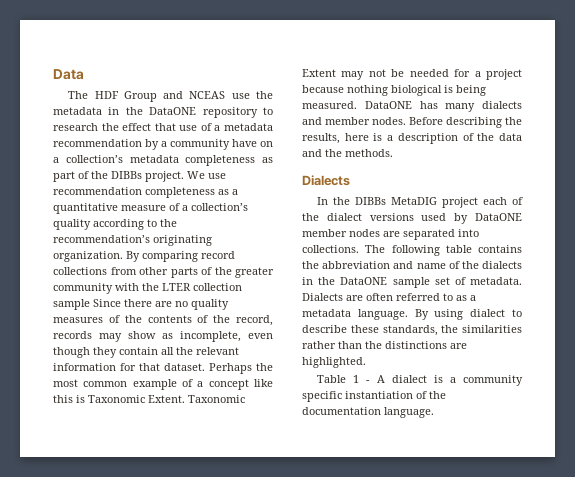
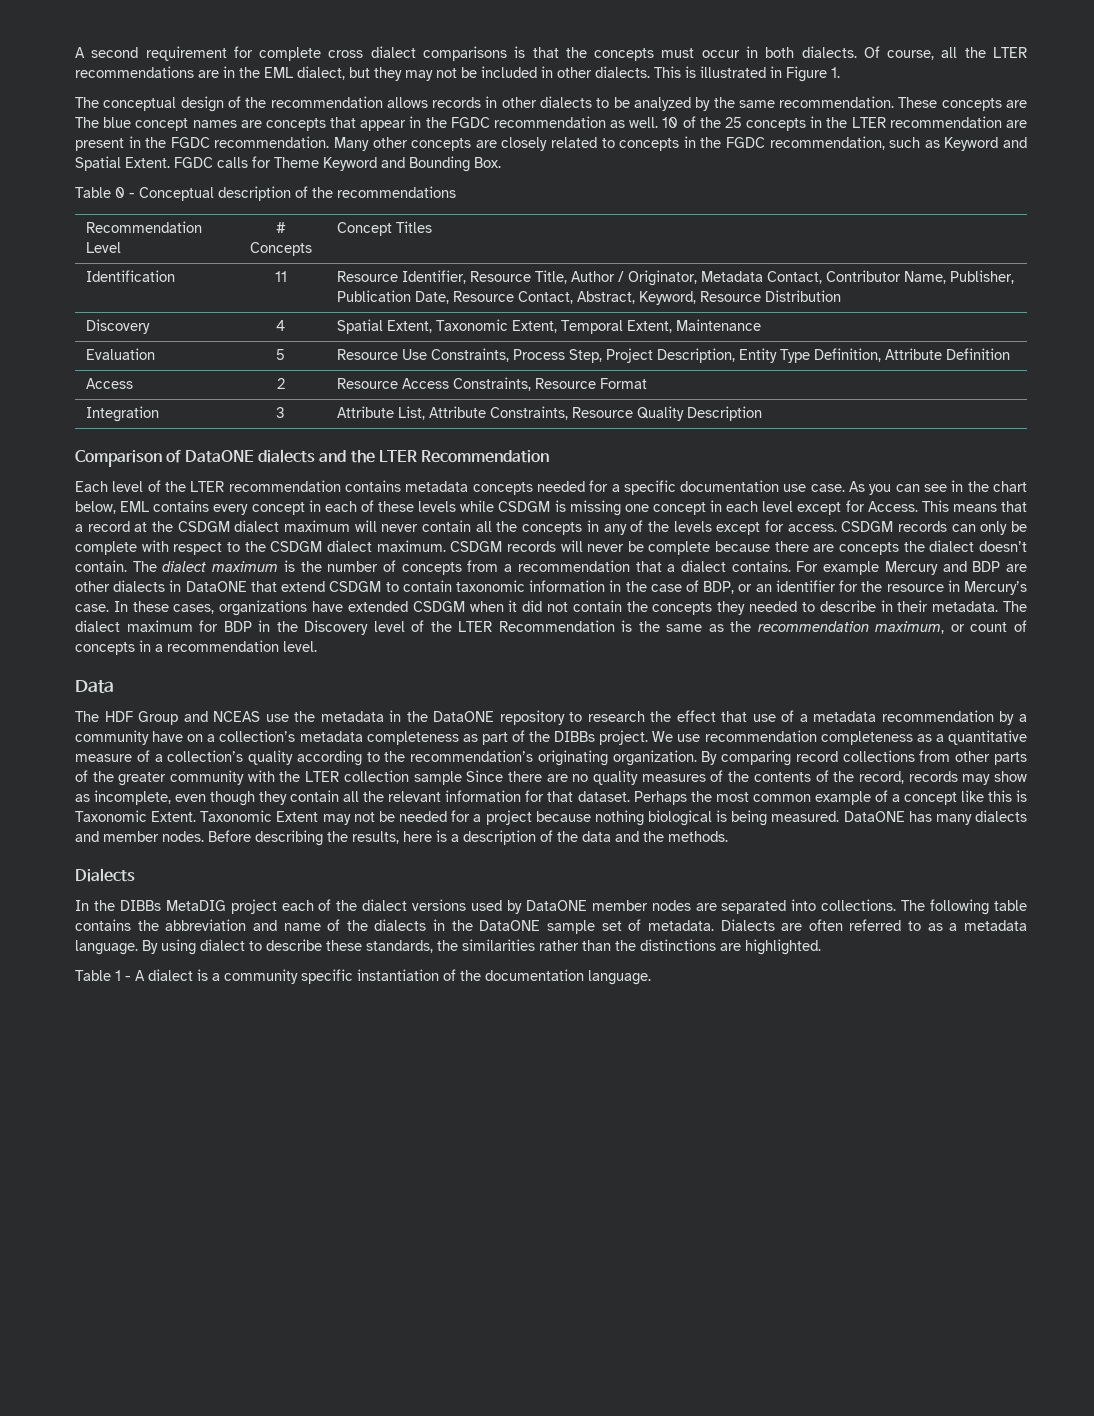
+ A second requirement for complete cross dialect comparisons is that the concepts must occur in both dialects. Of course, all the LTER recommendations are in the EML dialect, but they may not be included in other dialects. This is illustrated in Figure 1.
+ The conceptual design of the recommendation allows records in other dialects to be analyzed by the same recommendation. These concepts are The blue concept names are concepts that appear in the FGDC recommendation as well. 10 of the 25 concepts in the LTER recommendation are present in the FGDC recommendation. Many other concepts are closely related to concepts in the FGDC recommendation, such as Keyword and Spatial Extent. FGDC calls for Theme Keyword and Bounding Box.
+ Table 0 - Conceptual description of the recommendations
+ Recommendation Level | # Concepts | Concept Titles
+ Identification | 11 | Resource Identifier, Resource Title, Author / Originator, Metadata Contact, Contributor Name, Publisher, Publication Date, Resource Contact, Abstract, Keyword, Resource Distribution
+ Discovery | 4 | Spatial Extent, Taxonomic Extent, Temporal Extent, Maintenance
+ Evaluation | 5 | Resource Use Constraints, Process Step, Project Description, Entity Type Definition, Attribute Definition
+ Access | 2 | Resource Access Constraints, Resource Format
+ Integration | 3 | Attribute List, Attribute Constraints, Resource Quality Description
+ Comparison of DataONE dialects and the LTER Recommendation
+ Each level of the LTER recommendation contains metadata concepts needed for a specific documentation use case. As you can see in the chart below, EML contains every concept in each of these levels while CSDGM is missing one concept in each level except for Access. This means that a record at the CSDGM dialect maximum will never contain all the concepts in any of the levels except for access. CSDGM records can only be complete with respect to the CSDGM dialect maximum. CSDGM records will never be complete because there are concepts the dialect doesn’t contain. The dialect maximum is the number of concepts from a recommendation that a dialect contains. For example Mercury and BDP are other dialects in DataONE that extend CSDGM to contain taxonomic information in the case of BDP, or an identifier for the resource in Mercury’s case. In these cases, organizations have extended CSDGM when it did not contain the concepts they needed to describe in their metadata. The dialect maximum for BDP in the Discovery level of the LTER Recommendation is the same as the recommendation maximum, or count of concepts in a recommendation level.

